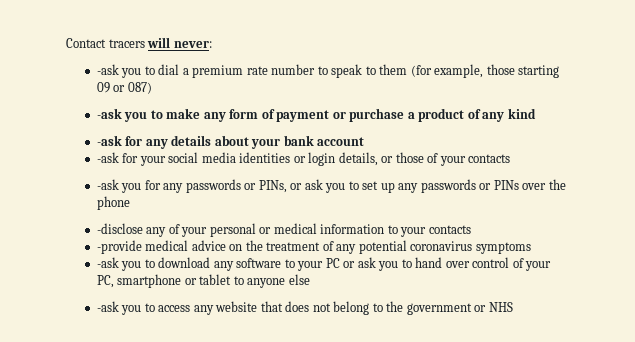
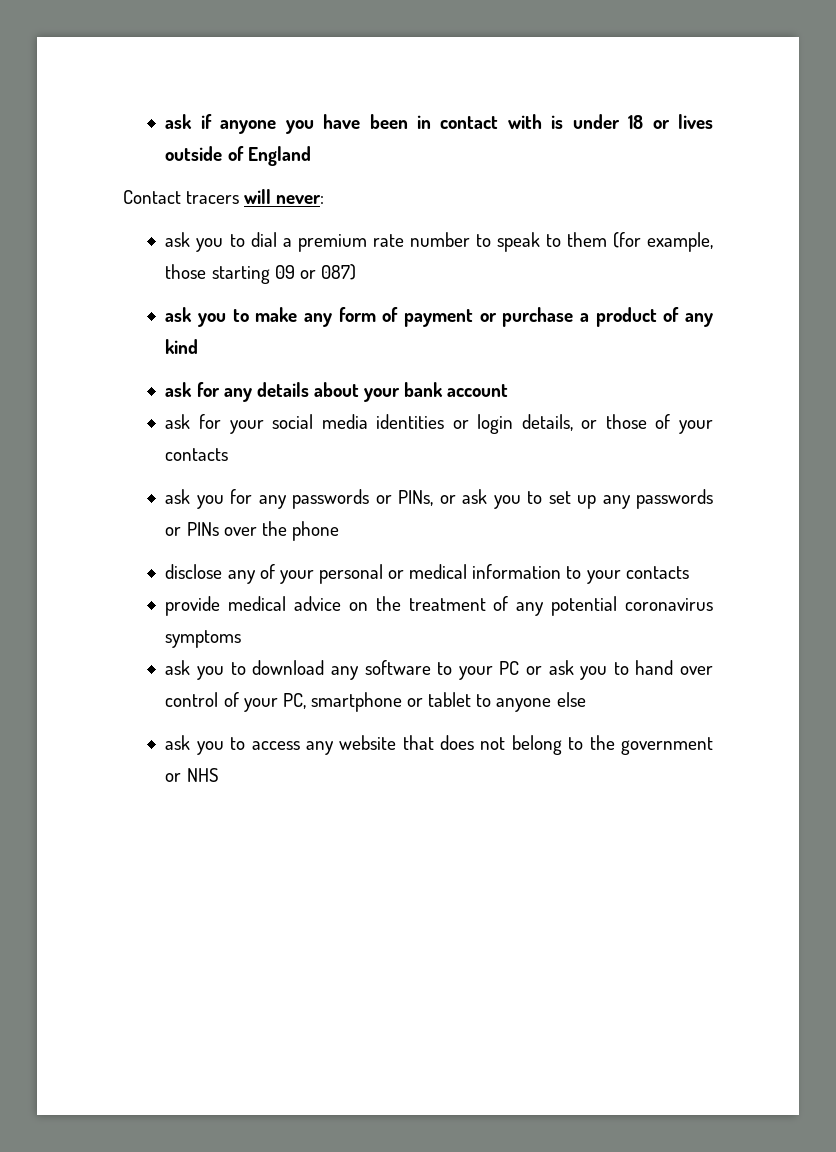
+ ask if anyone you have been in contact with is under 18 or lives outside of England
- -ask you to dial a premium rate number to speak to them (for example, those starting 09 or 087)
+ ask you to dial a premium rate number to speak to them (for example, those starting 09 or 087)
- -ask you to make any form of payment or purchase a product of any kind
+ ask you to make any form of payment or purchase a product of any kind
- -ask for any details about your bank account
+ ask for any details about your bank account
- -ask for your social media identities or login details, or those of your contacts
+ ask for your social media identities or login details, or those of your contacts
- -ask you for any passwords or PINs, or ask you to set up any passwords or PINs over the phone
+ ask you for any passwords or PINs, or ask you to set up any passwords or PINs over the phone
- -disclose any of your personal or medical information to your contacts
+ disclose any of your personal or medical information to your contacts
- -provide medical advice on the treatment of any potential coronavirus symptoms
+ provide medical advice on the treatment of any potential coronavirus symptoms
- -ask you to download any software to your PC or ask you to hand over control of your PC, smartphone or tablet to anyone else
+ ask you to download any software to your PC or ask you to hand over control of your PC, smartphone or tablet to anyone else
- -ask you to access any website that does not belong to the government or NHS
+ ask you to access any website that does not belong to the government or NHS

